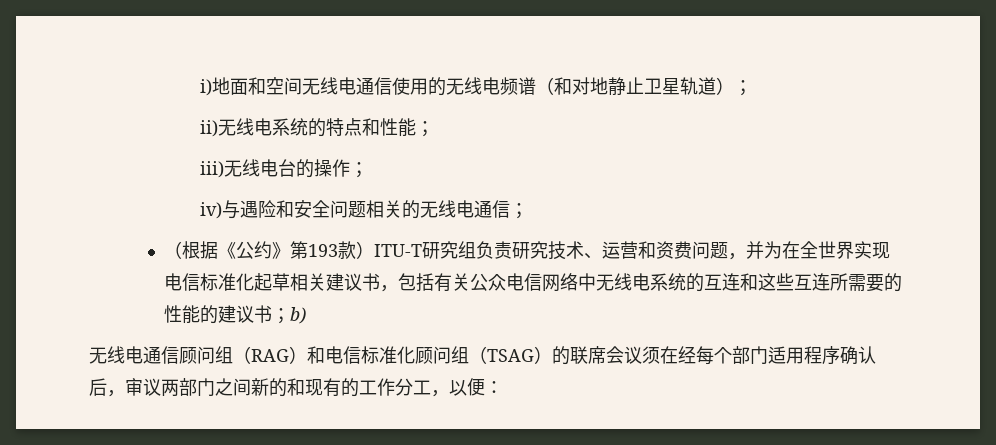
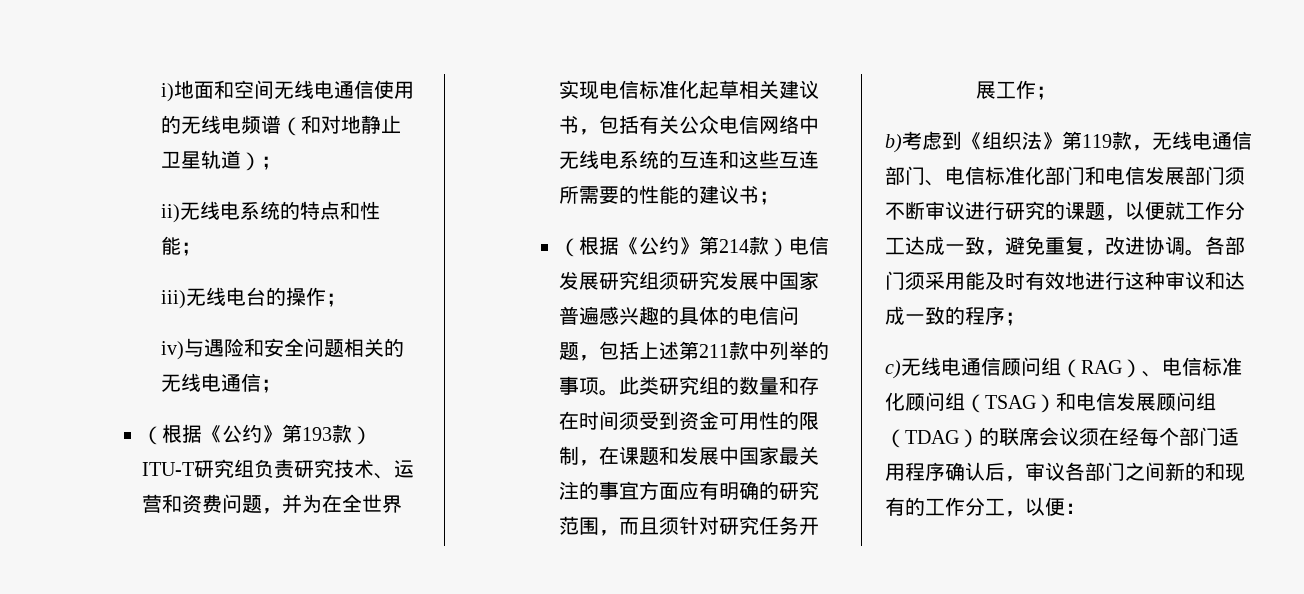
- （根据《公约》第193款）ITU-T研究组负责研究技术、运营和资费问题，并为在全世界实现电信标准化起草相关建议书，包括有关公众电信网络中无线电系统的互连和这些互连所需要的性能的建议书；b)
- 无线电通信顾问组（RAG）和电信标准化顾问组（TSAG）的联席会议须在经每个部门适用程序确认后，审议两部门之间新的和现有的工作分工，以便：
+ （根据《公约》第193款）ITU-T研究组负责研究技术、运营和资费问题，并为在全世界实现电信标准化起草相关建议书，包括有关公众电信网络中无线电系统的互连和这些互连所需要的性能的建议书；
+ （根据《公约》第214款）电信发展研究组须研究发展中国家普遍感兴趣的具体的电信问题，包括上述第211款中列举的事项。此类研究组的数量和存在时间须受到资金可用性的限制，在课题和发展中国家最关注的事宜方面应有明确的研究范围，而且须针对研究任务开展工作；
+ b)考虑到《组织法》第119款，无线电通信部门、电信标准化部门和电信发展部门须不断审议进行研究的课题，以便就工作分工达成一致，避免重复，改进协调。各部门须采用能及时有效地进行这种审议和达成一致的程序；
+ c)无线电通信顾问组（RAG）、电信标准化顾问组（TSAG）和电信发展顾问组（TDAG）的联席会议须在经每个部门适用程序确认后，审议各部门之间新的和现有的工作分工，以便：

